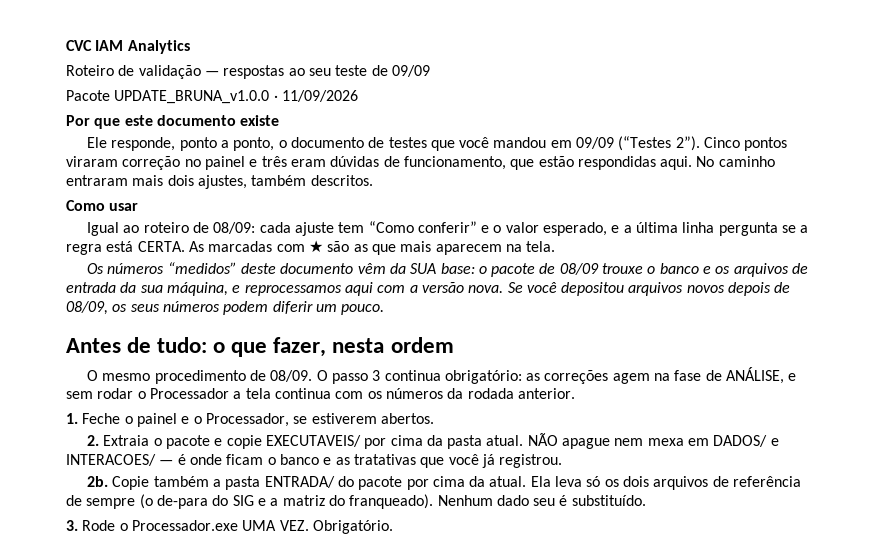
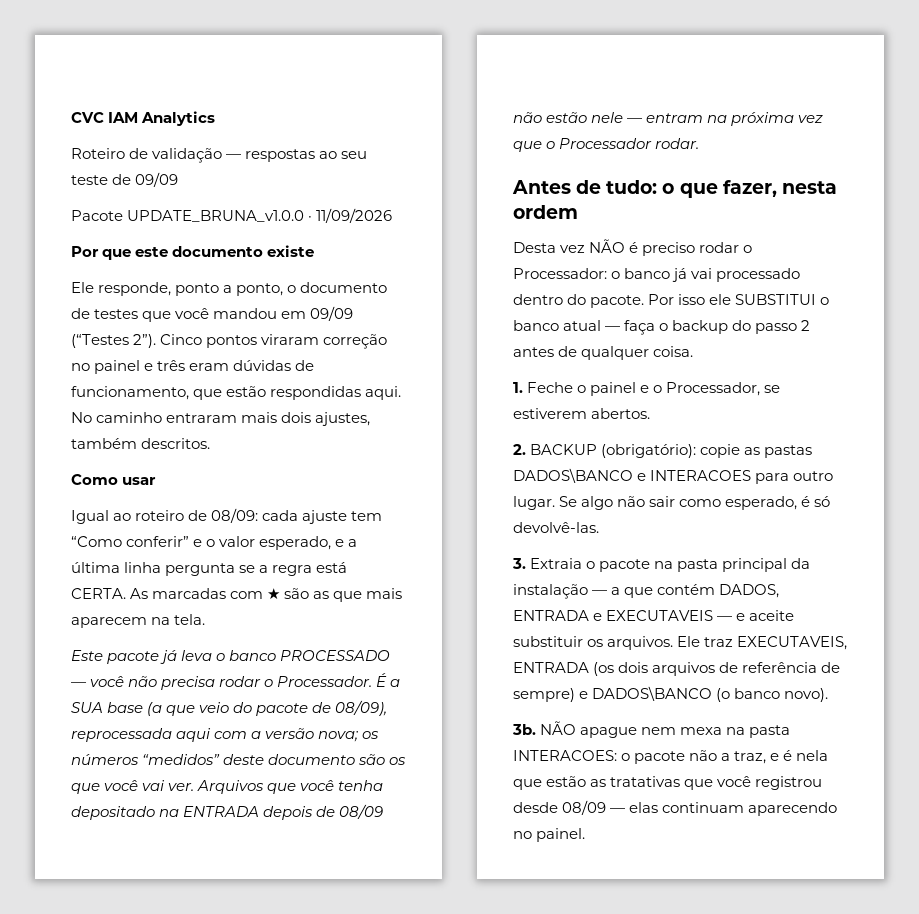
- Os números “medidos” deste documento vêm da SUA base: o pacote de 08/09 trouxe o banco e os arquivos de entrada da sua máquina, e reprocessamos aqui com a versão nova. Se você depositou arquivos novos depois de 08/09, os seus números podem diferir um pouco.
+ Este pacote já leva o banco PROCESSADO — você não precisa rodar o Processador. É a SUA base (a que veio do pacote de 08/09), reprocessada aqui com a versão nova; os números “medidos” deste documento são os que você vai ver. Arquivos que você tenha depositado na ENTRADA depois de 08/09 não estão nele — entram na próxima vez que o Processador rodar.
- O mesmo procedimento de 08/09. O passo 3 continua obrigatório: as correções agem na fase de ANÁLISE, e sem rodar o Processador a tela continua com os números da rodada anterior.
+ Desta vez NÃO é preciso rodar o Processador: o banco já vai processado dentro do pacote. Por isso ele SUBSTITUI o banco atual — faça o backup do passo 2 antes de qualquer coisa.
- 2. Extraia o pacote e copie EXECUTAVEIS/ por cima da pasta atual. NÃO apague nem mexa em DADOS/ e INTERACOES/ — é onde ficam o banco e as tratativas que você já registrou.
- 2b. Copie também a pasta ENTRADA/ do pacote por cima da atual. Ela leva só os dois arquivos de referência de sempre (o de-para do SIG e a matriz do franqueado). Nenhum dado seu é substituído.
- 3. Rode o Processador.exe UMA VEZ. Obrigatório.
+ 2. BACKUP (obrigatório): copie as pastas DADOS\BANCO e INTERACOES para outro lugar. Se algo não sair como esperado, é só devolvê-las.
+ 3. Extraia o pacote na pasta principal da instalação — a que contém DADOS, ENTRADA e EXECUTAVEIS — e aceite substituir os arquivos. Ele traz EXECUTAVEIS, ENTRADA (os dois arquivos de referência de sempre) e DADOS\BANCO (o banco novo).
+ 3b. NÃO apague nem mexa na pasta INTERACOES: o pacote não a traz, e é nela que estão as tratativas que você registrou desde 08/09 — elas continuam aparecendo no painel.

